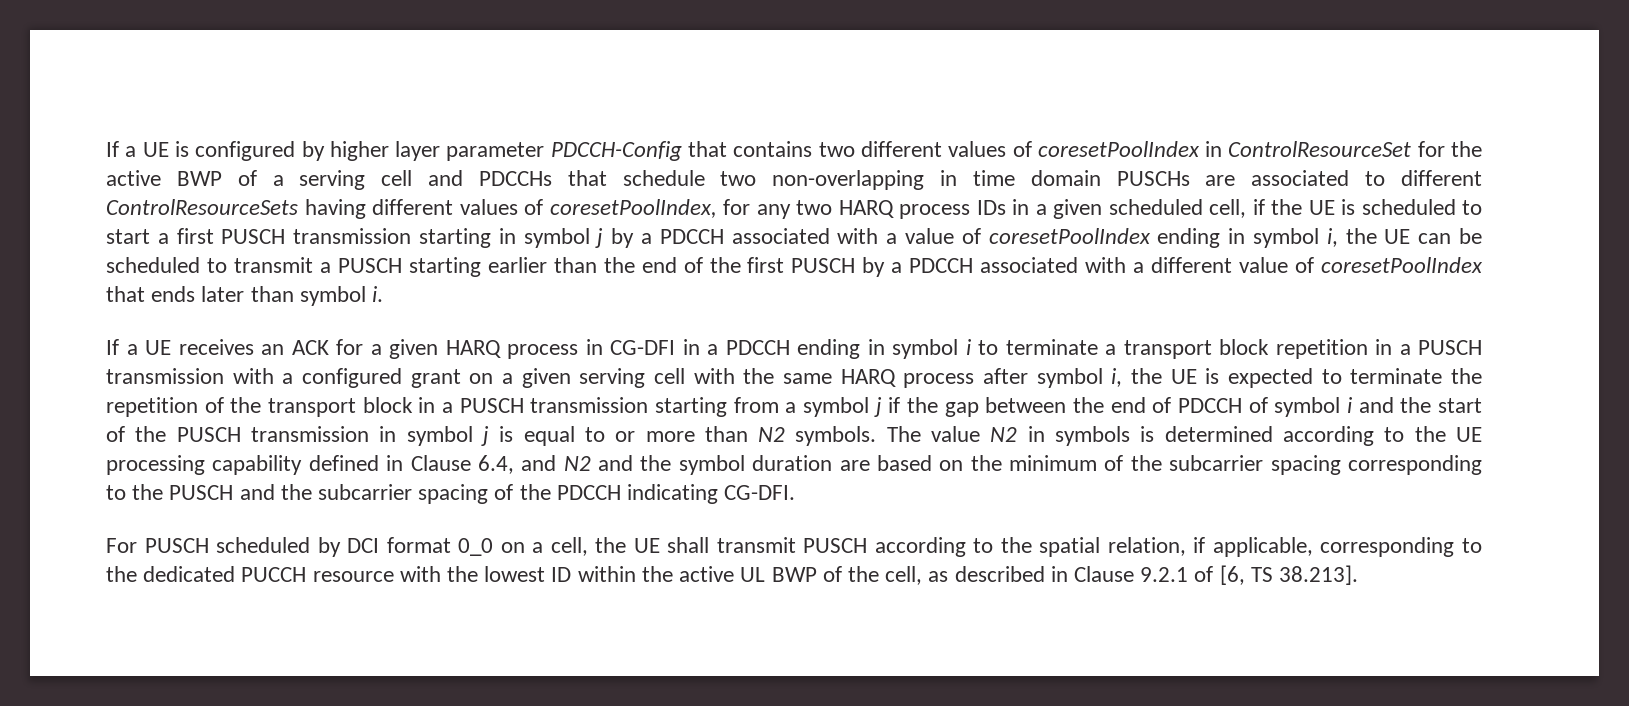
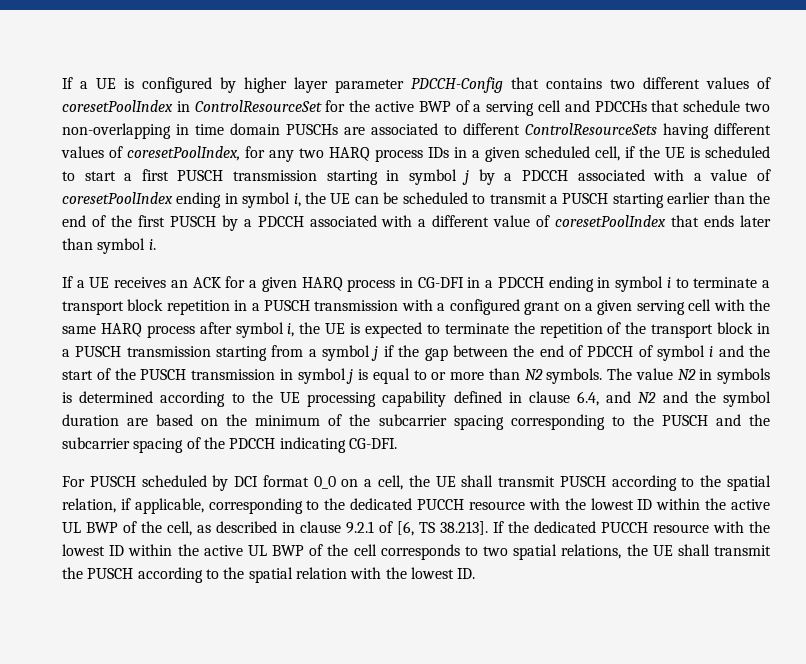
- The value N2 in symbols is determined according to the UE processing capability defined in Clause 6.4, and N2 and the symbol duration are based on the minimum of the subcarrier spacing corresponding to the PUSCH and the subcarrier spacing of the PDCCH indicating CG-DFI.
+ The value N2 in symbols is determined according to the UE processing capability defined in clause 6.4, and N2 and the symbol duration are based on the minimum of the subcarrier spacing corresponding to the PUSCH and the subcarrier spacing of the PDCCH indicating CG-DFI.
- For PUSCH scheduled by DCI format 0_0 on a cell, the UE shall transmit PUSCH according to the spatial relation, if applicable, corresponding to the dedicated PUCCH resource with the lowest ID within the active UL BWP of the cell, as described in Clause 9.2.1 of [6, TS 38.213].
+ For PUSCH scheduled by DCI format 0_0 on a cell, the UE shall transmit PUSCH according to the spatial relation, if applicable, corresponding to the dedicated PUCCH resource with the lowest ID within the active UL BWP of the cell, as described in clause 9.2.1 of [6, TS 38.213]. If the dedicated PUCCH resource with the lowest ID within the active UL BWP of the cell corresponds to two spatial relations, the UE shall transmit the PUSCH according to the spatial relation with the lowest ID.

